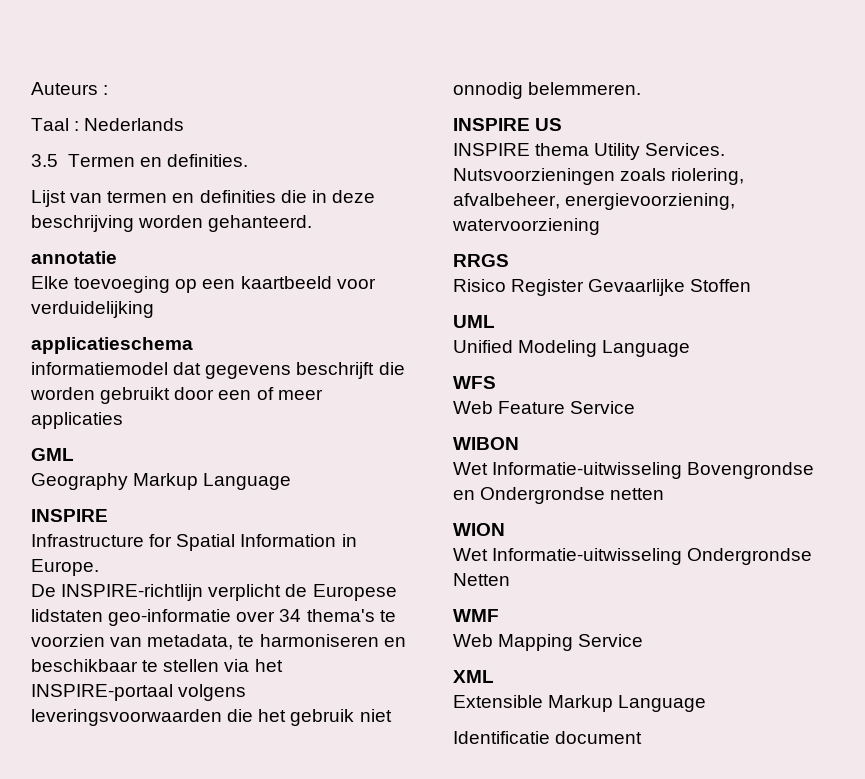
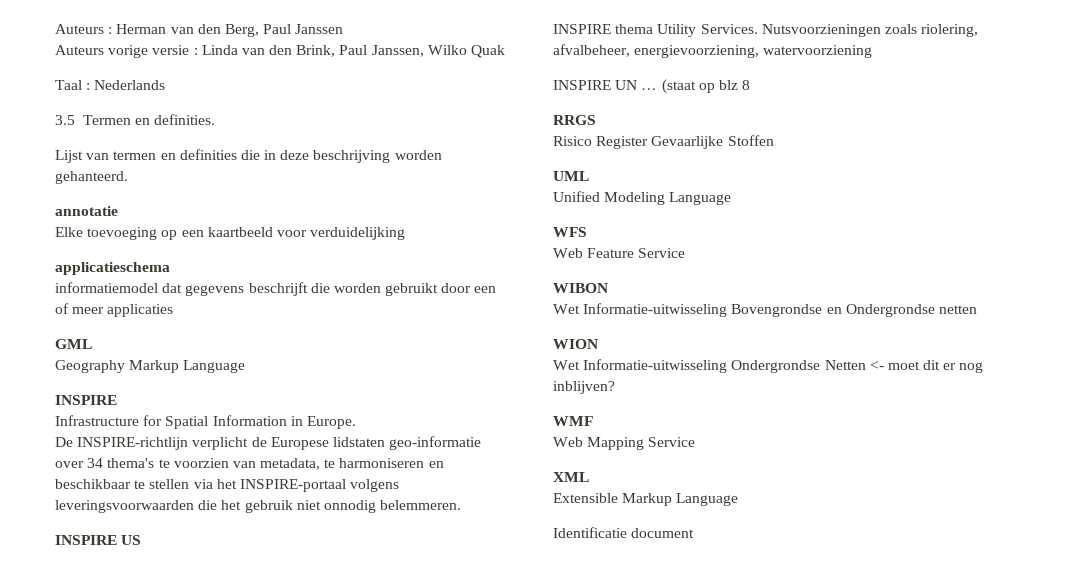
- Auteurs :
+ Auteurs : Herman van den Berg, Paul Janssen
+ Auteurs vorige versie : Linda van den Brink, Paul Janssen, Wilko Quak
+ INSPIRE UN … (staat op blz 8
- Wet Informatie-uitwisseling Ondergrondse Netten
+ Wet Informatie-uitwisseling Ondergrondse Netten <- moet dit er nog inblijven?

